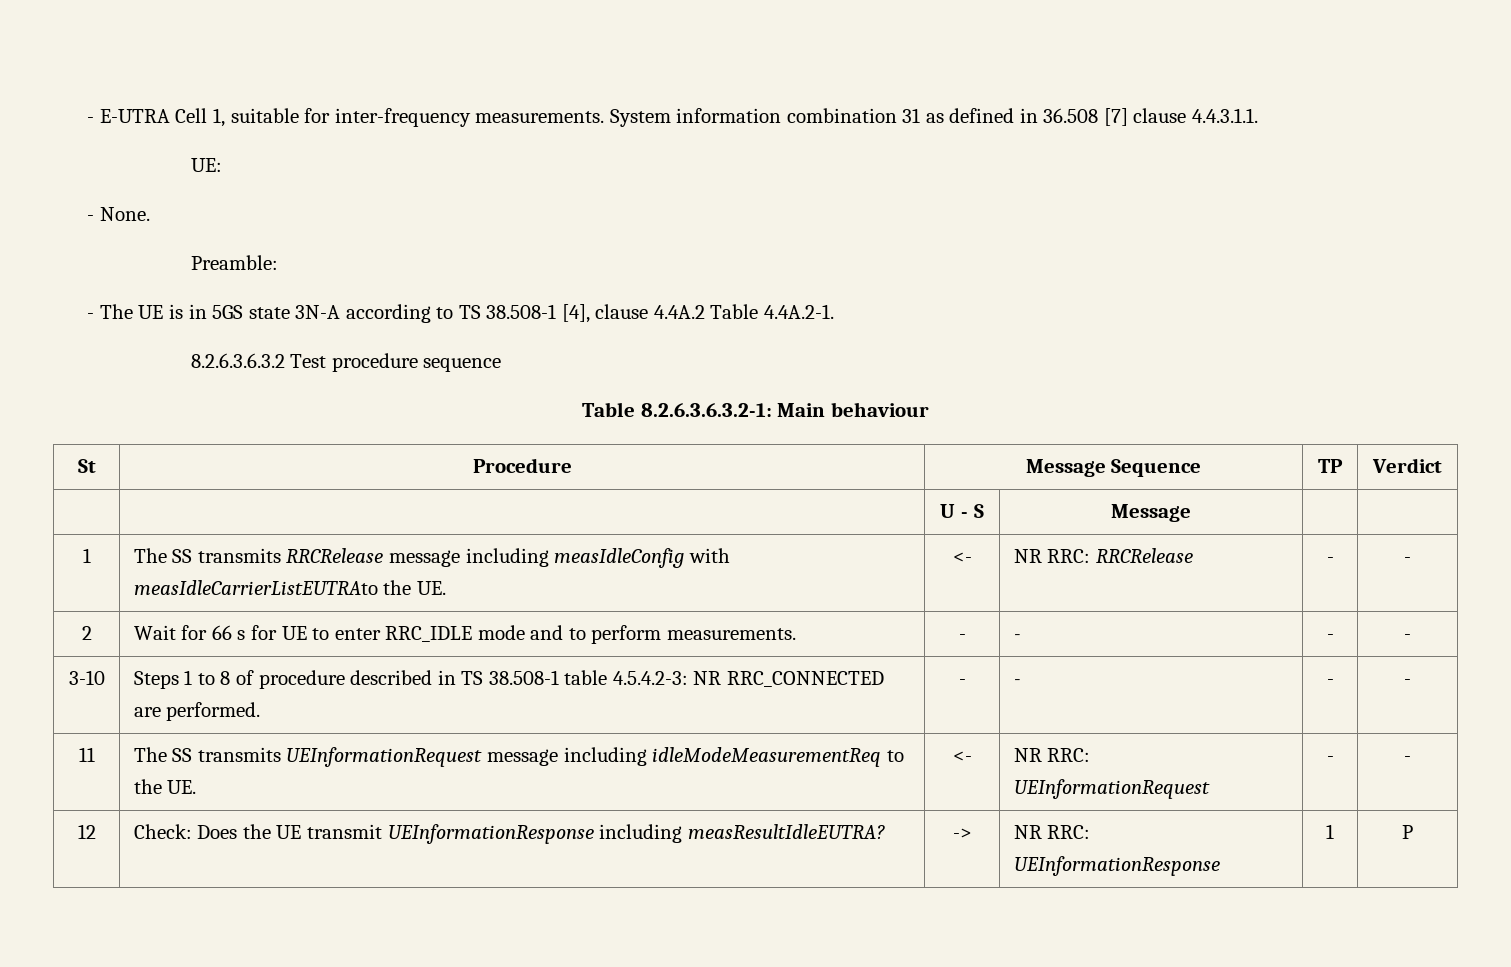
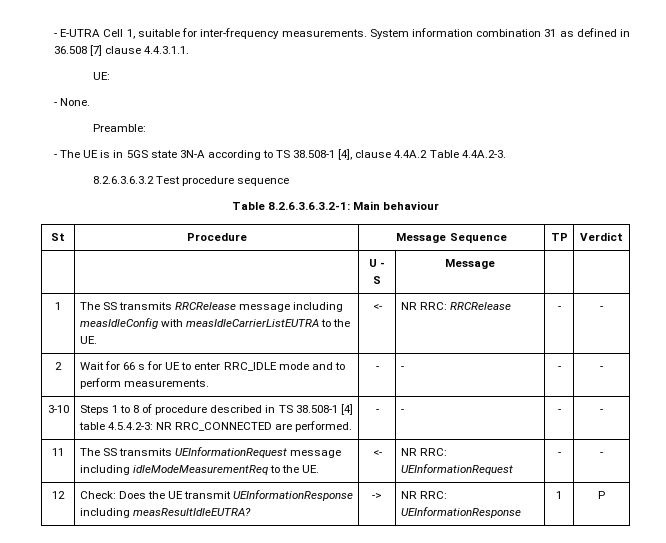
- - The UE is in 5GS state 3N-A according to TS 38.508-1 [4], clause 4.4A.2 Table 4.4A.2-1.
+ - The UE is in 5GS state 3N-A according to TS 38.508-1 [4], clause 4.4A.2 Table 4.4A.2-3.
- 1 | The SS transmits RRCRelease message including measIdleConfig with measIdleCarrierListEUTRAto the UE. | <- | NR RRC: RRCRelease | - | -
+ 1 | The SS transmits RRCRelease message including measIdleConfig with measIdleCarrierListEUTRA to the UE. | <- | NR RRC: RRCRelease | - | -
- 3-10 | Steps 1 to 8 of procedure described in TS 38.508-1 table 4.5.4.2-3: NR RRC_CONNECTED are performed. | - | - | - | -
+ 3-10 | Steps 1 to 8 of procedure described in TS 38.508-1 [4] table 4.5.4.2-3: NR RRC_CONNECTED are performed. | - | - | - | -

